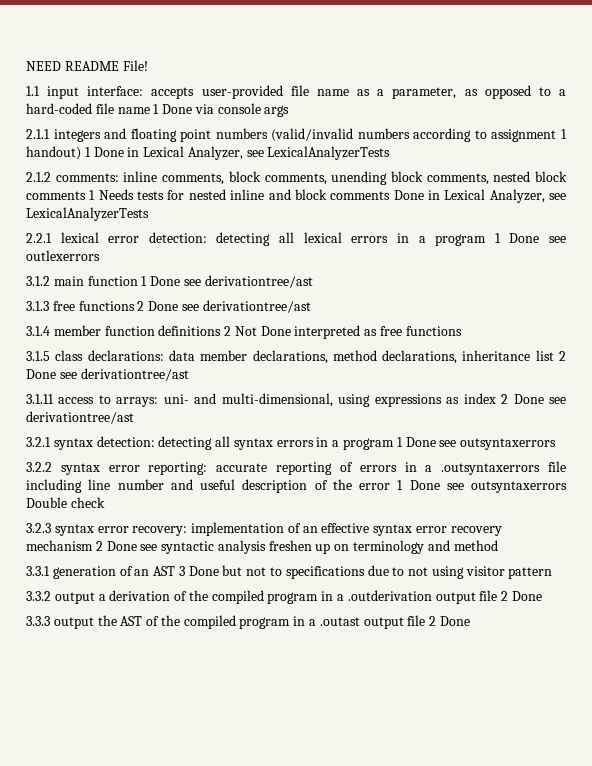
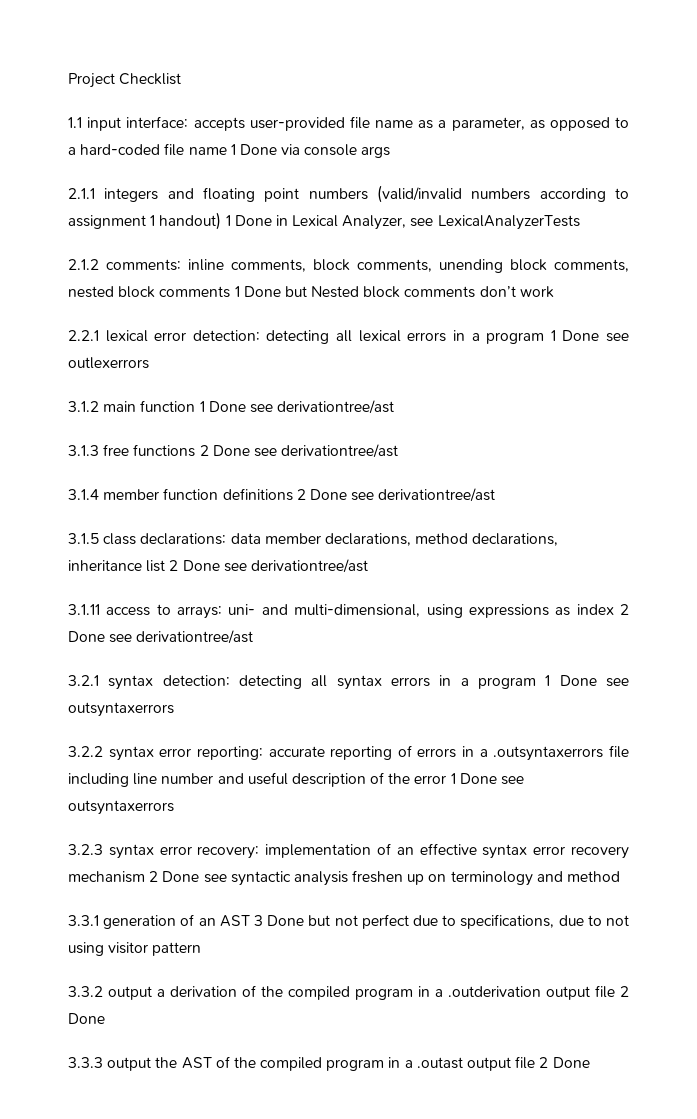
- NEED README File!
+ Project Checklist
- 2.1.2 comments: inline comments, block comments, unending block comments, nested block comments 1 Needs tests for nested inline and block comments Done in Lexical Analyzer, see LexicalAnalyzerTests
+ 2.1.2 comments: inline comments, block comments, unending block comments, nested block comments 1 Done but Nested block comments don’t work
- 3.1.4 member function definitions 2 Not Done interpreted as free functions
+ 3.1.4 member function definitions 2 Done see derivationtree/ast
- 3.2.2 syntax error reporting: accurate reporting of errors in a .outsyntaxerrors file including line number and useful description of the error 1 Done see outsyntaxerrors Double check
+ 3.2.2 syntax error reporting: accurate reporting of errors in a .outsyntaxerrors file including line number and useful description of the error 1 Done see outsyntaxerrors
- 3.3.1 generation of an AST 3 Done but not to specifications due to not using visitor pattern
+ 3.3.1 generation of an AST 3 Done but not perfect due to specifications, due to not using visitor pattern

